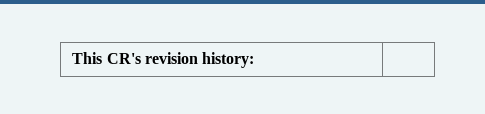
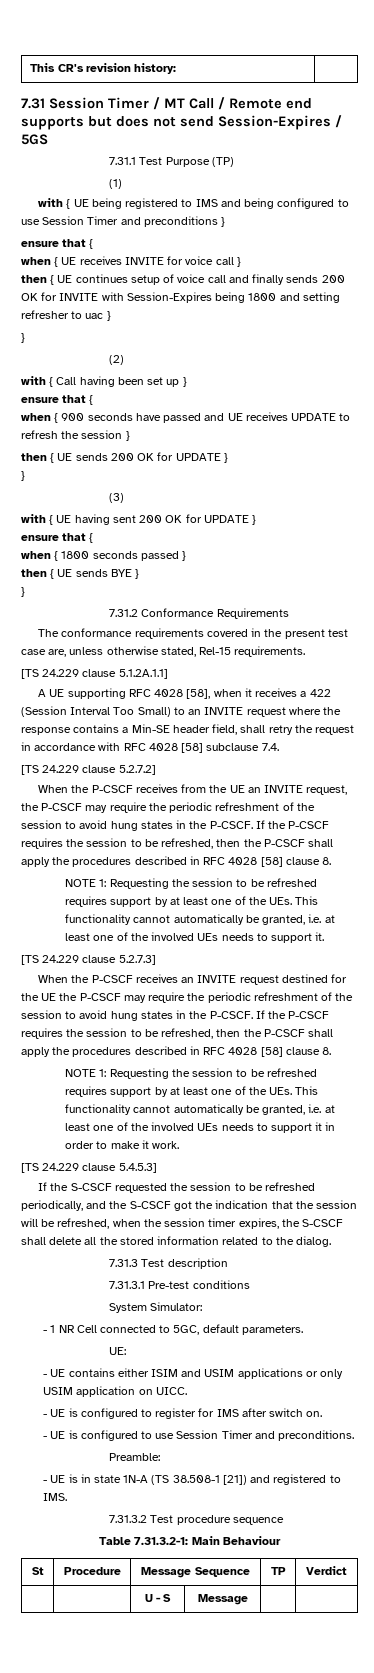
+ 7.31 Session Timer / MT Call / Remote end supports but does not send Session-Expires / 5GS
+ 7.31.1 Test Purpose (TP)
+ (1)
+ with { UE being registered to IMS and being configured to use Session Timer and preconditions }
+ ensure that {
+ when { UE receives INVITE for voice call }
+ then { UE continues setup of voice call and finally sends 200 OK for INVITE with Session-Expires being 1800 and setting refresher to uac }
+ }
+ (2)
+ with { Call having been set up }
+ ensure that {
+ when { 900 seconds have passed and UE receives UPDATE to refresh the session }
+ then { UE sends 200 OK for UPDATE }
+ }
+ (3)
+ with { UE having sent 200 OK for UPDATE }
+ ensure that {
+ when { 1800 seconds passed }
+ then { UE sends BYE }
+ }
+ 7.31.2 Conformance Requirements
+ The conformance requirements covered in the present test case are, unless otherwise stated, Rel-15 requirements.
+ [TS 24.229 clause 5.1.2A.1.1]
+ A UE supporting RFC 4028 [58], when it receives a 422 (Session Interval Too Small) to an INVITE request where the response contains a Min-SE header field, shall retry the request in accordance with RFC 4028 [58] subclause 7.4.
+ [TS 24.229 clause 5.2.7.2]
+ When the P-CSCF receives from the UE an INVITE request, the P-CSCF may require the periodic refreshment of the session to avoid hung states in the P-CSCF. If the P-CSCF requires the session to be refreshed, then the P-CSCF shall apply the procedures described in RFC 4028 [58] clause 8.
+ NOTE 1: Requesting the session to be refreshed requires support by at least one of the UEs. This functionality cannot automatically be granted, i.e. at least one of the involved UEs needs to support it.
+ [TS 24.229 clause 5.2.7.3]
+ When the P-CSCF receives an INVITE request destined for the UE the P-CSCF may require the periodic refreshment of the session to avoid hung states in the P-CSCF. If the P-CSCF requires the session to be refreshed, then the P-CSCF shall apply the procedures described in RFC 4028 [58] clause 8.
+ NOTE 1: Requesting the session to be refreshed requires support by at least one of the UEs. This functionality cannot automatically be granted, i.e. at least one of the involved UEs needs to support it in order to make it work.
+ [TS 24.229 clause 5.4.5.3]
+ If the S-CSCF requested the session to be refreshed periodically, and the S-CSCF got the indication that the session will be refreshed, when the session timer expires, the S-CSCF shall delete all the stored information related to the dialog.
+ 7.31.3 Test description
+ 7.31.3.1 Pre-test conditions
+ System Simulator:
+ - 1 NR Cell connected to 5GC, default parameters.
+ UE:
+ - UE contains either ISIM and USIM applications or only USIM application on UICC.
+ - UE is configured to register for IMS after switch on.
+ - UE is configured to use Session Timer and preconditions.
+ Preamble:
+ - UE is in state 1N-A (TS 38.508-1 [21]) and registered to IMS.
+ 7.31.3.2 Test procedure sequence
+ Table 7.31.3.2-1: Main Behaviour
+ St | Procedure | Message Sequence | TP | Verdict
+ | | U - S | Message | |

